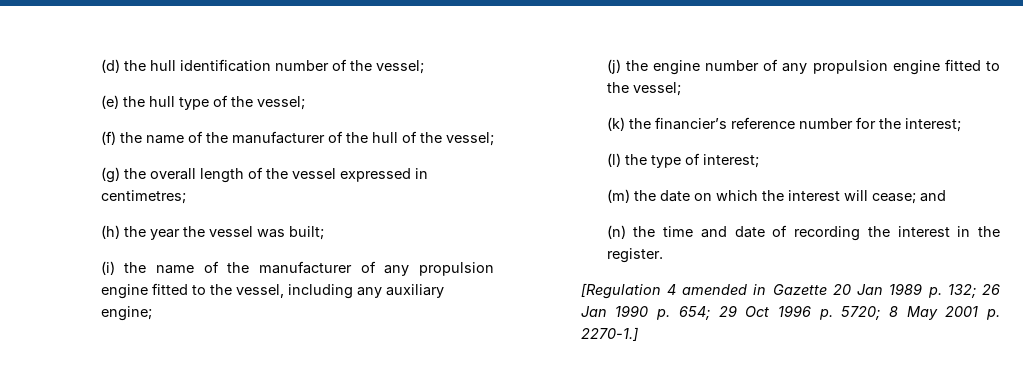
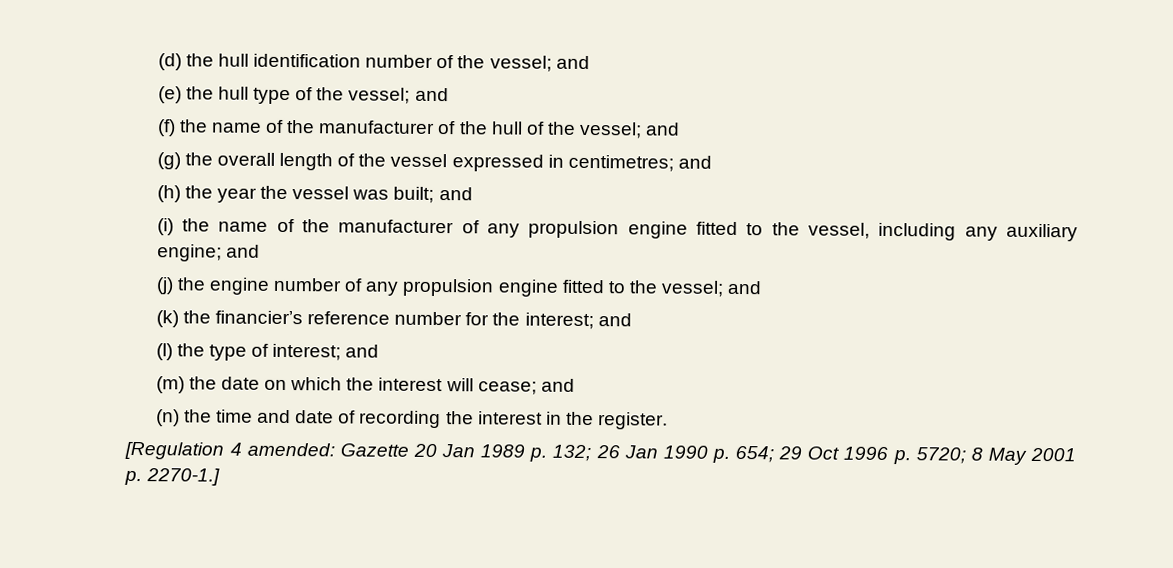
- (d) the hull identification number of the vessel;
+ (d) the hull identification number of the vessel; and
- (e) the hull type of the vessel;
+ (e) the hull type of the vessel; and
- (f) the name of the manufacturer of the hull of the vessel;
+ (f) the name of the manufacturer of the hull of the vessel; and
- (g) the overall length of the vessel expressed in centimetres;
+ (g) the overall length of the vessel expressed in centimetres; and
- (h) the year the vessel was built;
+ (h) the year the vessel was built; and
- (i) the name of the manufacturer of any propulsion engine fitted to the vessel, including any auxiliary engine;
+ (i) the name of the manufacturer of any propulsion engine fitted to the vessel, including any auxiliary engine; and
- (j) the engine number of any propulsion engine fitted to the vessel;
+ (j) the engine number of any propulsion engine fitted to the vessel; and
- (k) the financier’s reference number for the interest;
+ (k) the financier’s reference number for the interest; and
- (l) the type of interest;
+ (l) the type of interest; and
- [Regulation 4 amended in Gazette 20 Jan 1989 p. 132; 26 Jan 1990 p. 654; 29 Oct 1996 p. 5720; 8 May 2001 p. 2270-1.]
+ [Regulation 4 amended: Gazette 20 Jan 1989 p. 132; 26 Jan 1990 p. 654; 29 Oct 1996 p. 5720; 8 May 2001 p. 2270-1.]

